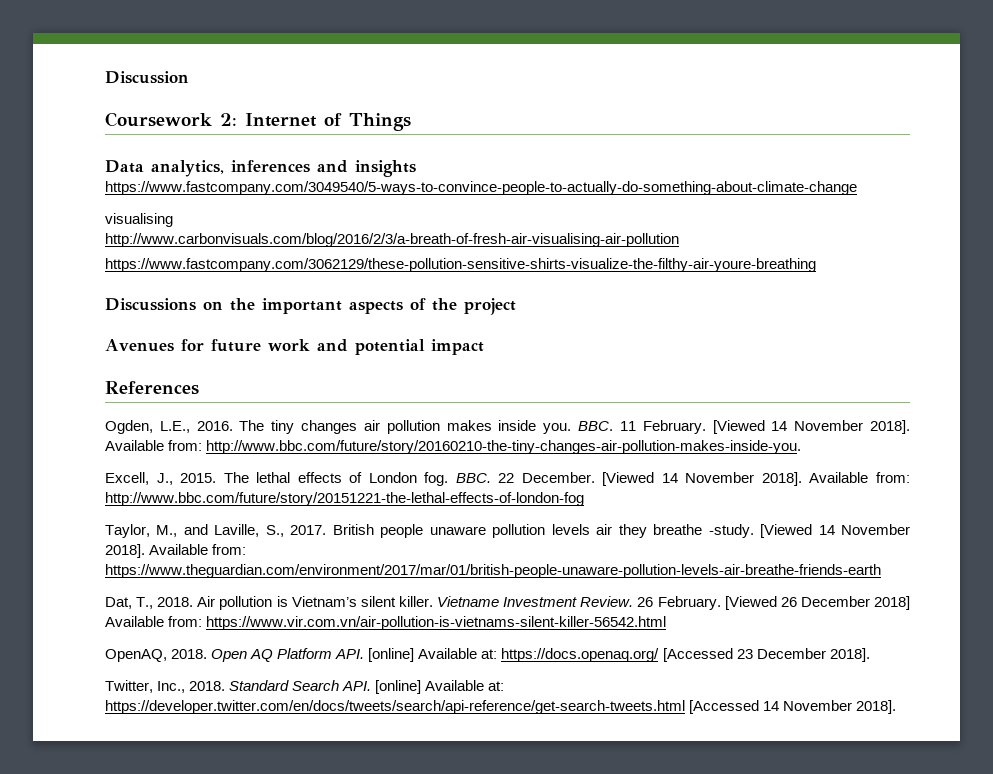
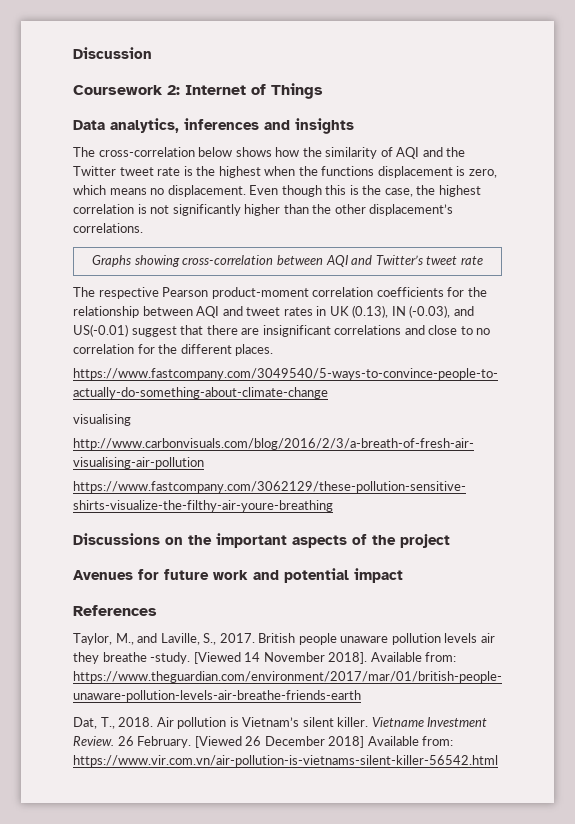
+ The cross-correlation below shows how the similarity of AQI and the Twitter tweet rate is the highest when the functions displacement is zero, which means no displacement. Even though this is the case, the highest correlation is not significantly higher than the other displacement’s correlations.
+ Graphs showing cross-correlation between AQI and Twitter’s tweet rate
+ The respective Pearson product-moment correlation coefficients for the relationship between AQI and tweet rates in UK (0.13), IN (-0.03), and US(-0.01) suggest that there are insignificant correlations and close to no correlation for the different places.
- Ogden, L.E., 2016. The tiny changes air pollution makes inside you. BBC. 11 February. [Viewed 14 November 2018]. Available from: http://www.bbc.com/future/story/20160210-the-tiny-changes-air-pollution-makes-inside-you.
- Excell, J., 2015. The lethal effects of London fog. BBC. 22 December. [Viewed 14 November 2018]. Available from: http://www.bbc.com/future/story/20151221-the-lethal-effects-of-london-fog
- OpenAQ, 2018. Open AQ Platform API. [online] Available at: https://docs.openaq.org/ [Accessed 23 December 2018].
- Twitter, Inc., 2018. Standard Search API. [online] Available at: https://developer.twitter.com/en/docs/tweets/search/api-reference/get-search-tweets.html [Accessed 14 November 2018].

